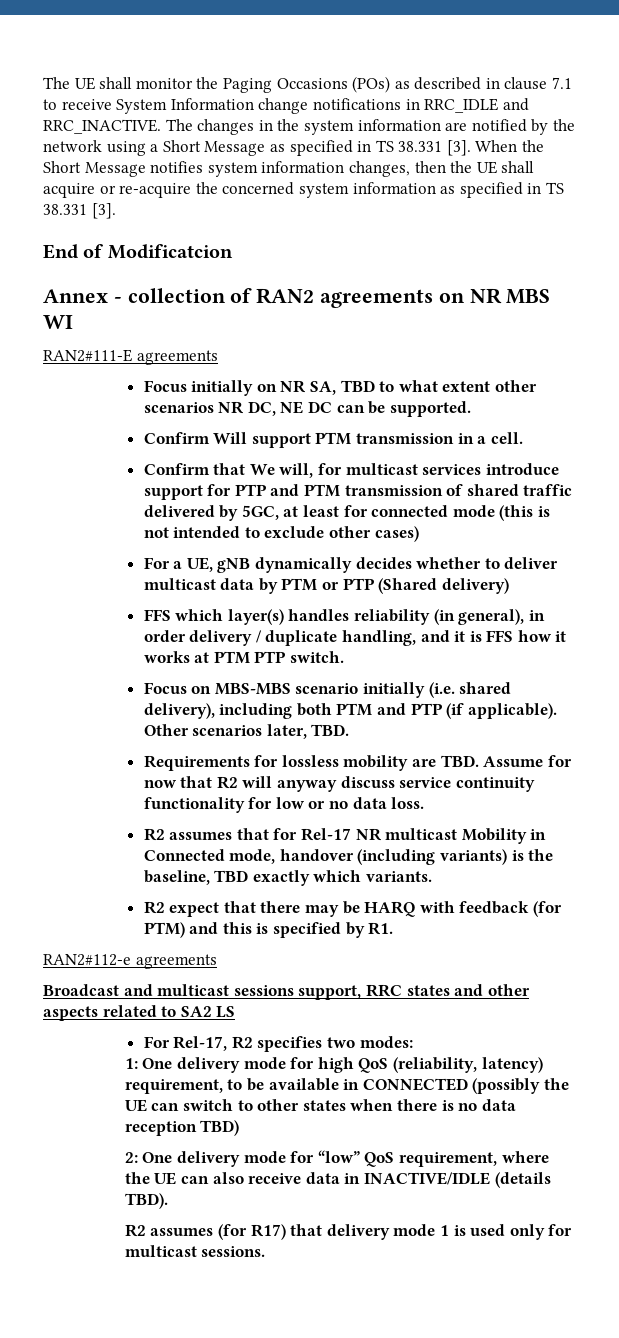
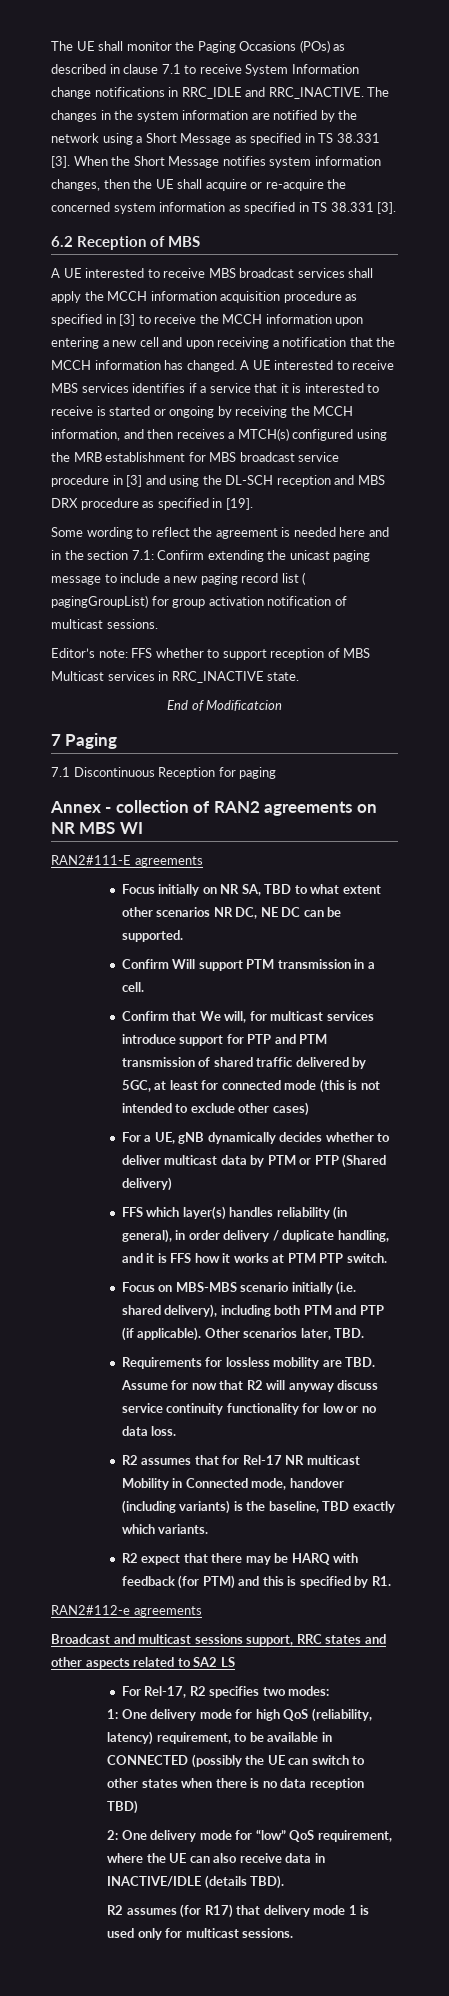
+ 6.2 Reception of MBS
+ A UE interested to receive MBS broadcast services shall apply the MCCH information acquisition procedure as specified in [3] to receive the MCCH information upon entering a new cell and upon receiving a notification that the MCCH information has changed. A UE interested to receive MBS services identifies if a service that it is interested to receive is started or ongoing by receiving the MCCH information, and then receives a MTCH(s) configured using the MRB establishment for MBS broadcast service procedure in [3] and using the DL-SCH reception and MBS DRX procedure as specified in [19].
+ Some wording to reflect the agreement is needed here and in the section 7.1: Confirm extending the unicast paging message to include a new paging record list ( pagingGroupList) for group activation notification of multicast sessions.
+ Editor’s note: FFS whether to support reception of MBS Multicast services in RRC_INACTIVE state.
  End of Modificatcion
+ 7 Paging
+ 7.1 Discontinuous Reception for paging

